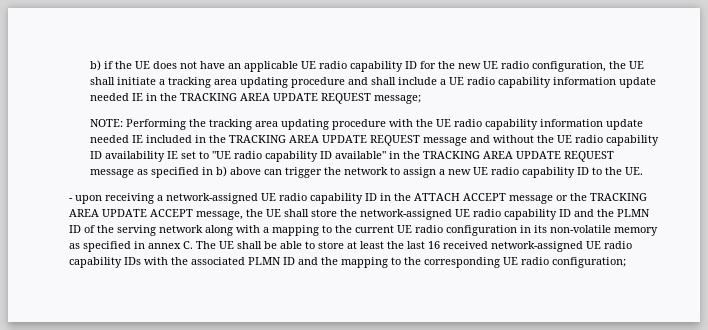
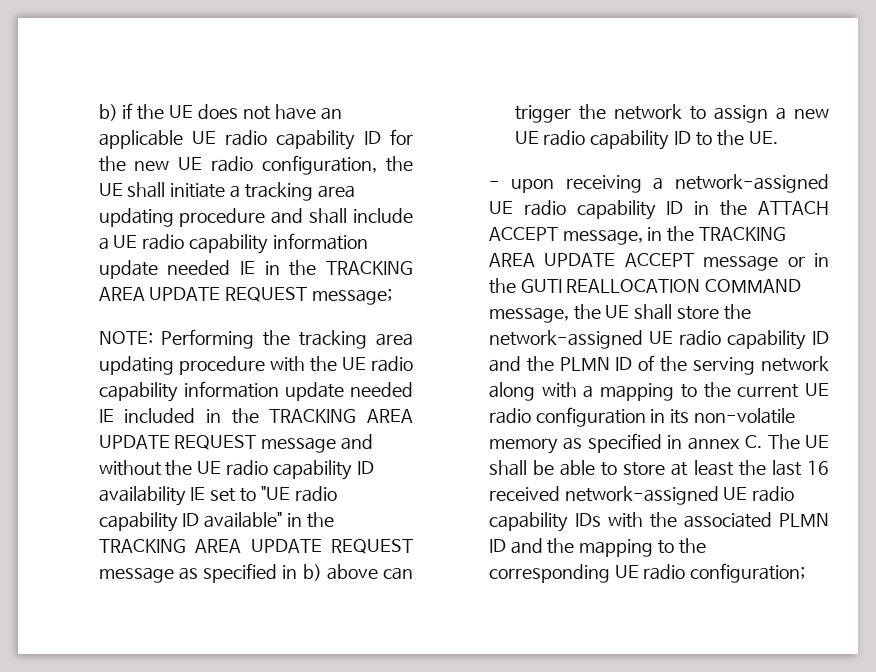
- - upon receiving a network-assigned UE radio capability ID in the ATTACH ACCEPT message or the TRACKING AREA UPDATE ACCEPT message, the UE shall store the network-assigned UE radio capability ID and the PLMN ID of the serving network along with a mapping to the current UE radio configuration in its non-volatile memory as specified in annex C. The UE shall be able to store at least the last 16 received network-assigned UE radio capability IDs with the associated PLMN ID and the mapping to the corresponding UE radio configuration;
+ - upon receiving a network-assigned UE radio capability ID in the ATTACH ACCEPT message, in the TRACKING AREA UPDATE ACCEPT message or in the GUTI REALLOCATION COMMAND message, the UE shall store the network-assigned UE radio capability ID and the PLMN ID of the serving network along with a mapping to the current UE radio configuration in its non-volatile memory as specified in annex C. The UE shall be able to store at least the last 16 received network-assigned UE radio capability IDs with the associated PLMN ID and the mapping to the corresponding UE radio configuration;

